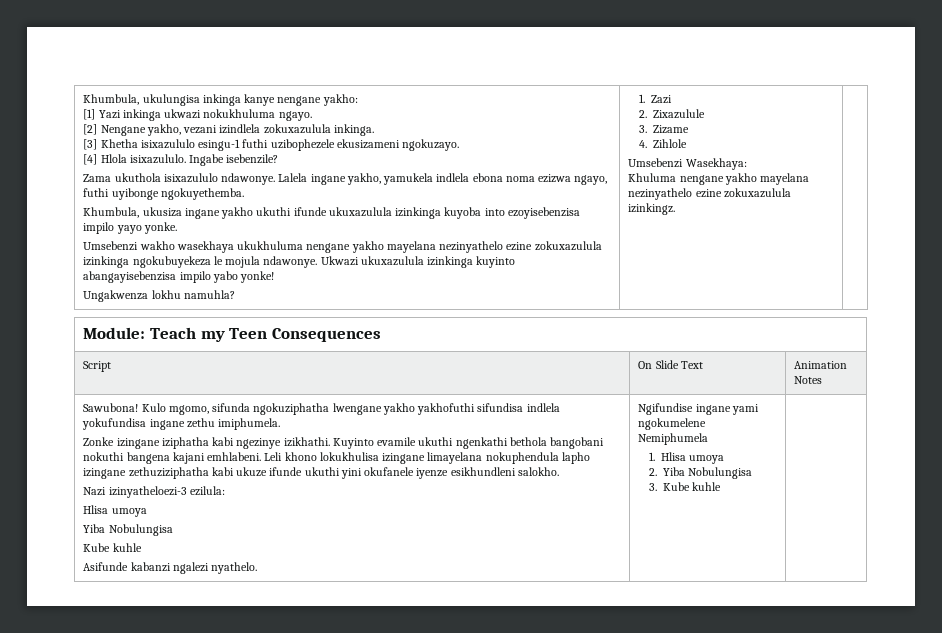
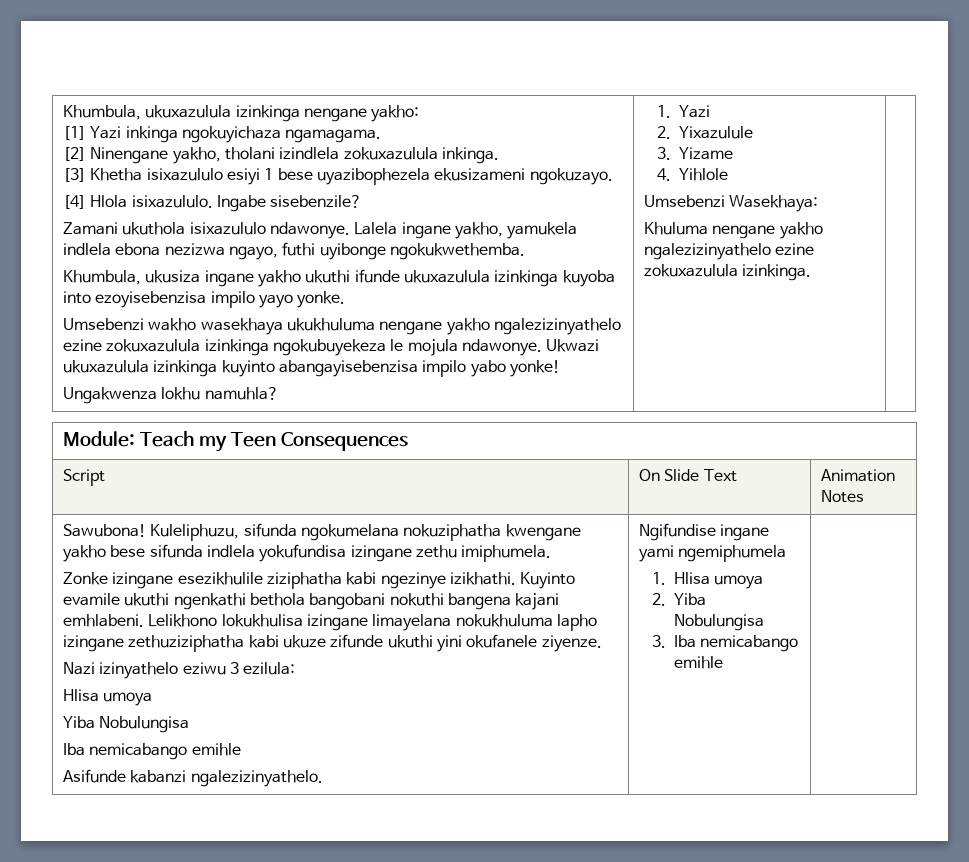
- Khumbula, ukulungisa inkinga kanye nengane yakho:
+ Khumbula, ukuxazulula izinkinga nengane yakho:
- [1] Yazi inkinga ukwazi nokukhuluma ngayo.
- [2] Nengane yakho, vezani izindlela zokuxazulula inkinga.
+ [1] Yazi inkinga ngokuyichaza ngamagama.
+ [2] Ninengane yakho, tholani izindlela zokuxazulula inkinga.
- [3] Khetha isixazululo esingu-1 futhi uzibophezele ekusizameni ngokuzayo.
+ [3] Khetha isixazululo esiyi 1 bese uyazibophezela ekusizameni ngokuzayo.
- Ingabe isebenzile?
- Zama ukuthola isixazululo ndawonye.
+ Ingabe sisebenzile?
+ Zamani ukuthola isixazululo ndawonye.
- Lalela ingane yakho, yamukela indlela ebona noma ezizwa ngayo, futhi uyibonge ngokuyethemba.
+ Lalela ingane yakho, yamukela indlela ebona nezizwa ngayo, futhi uyibonge ngokukwethemba.
- Umsebenzi wakho wasekhaya ukukhuluma nengane yakho mayelana nezinyathelo ezine zokuxazulula izinkinga ngokubuyekeza le mojula ndawonye.
+ Umsebenzi wakho wasekhaya ukukhuluma nengane yakho ngalezizinyathelo ezine zokuxazulula izinkinga ngokubuyekeza le mojula ndawonye.
- 1. Zazi
- 2. Zixazulule
- 3. Zizame
+ 1. Yazi
+ 2. Yixazulule
+ 3. Yizame
- 4. Zihlole
+ 4. Yihlole
- Khuluma nengane yakho mayelana nezinyathelo ezine zokuxazulula izinkingz.
+ Khuluma nengane yakho ngalezizinyathelo ezine zokuxazulula izinkinga.
- Kulo mgomo, sifunda ngokuziphatha lwengane yakho yakhofuthi sifundisa indlela yokufundisa ingane zethu imiphumela.
+ Kuleliphuzu, sifunda ngokumelana nokuziphatha kwengane yakho bese sifunda indlela yokufundisa izingane zethu imiphumela.
- Zonke izingane iziphatha kabi ngezinye izikhathi.
+ Zonke izingane esezikhulile ziziphatha kabi ngezinye izikhathi.
- Leli khono lokukhulisa izingane limayelana nokuphendula lapho izingane zethuziziphatha kabi ukuze ifunde ukuthi yini okufanele iyenze esikhundleni salokho.
- Nazi izinyatheloezi-3 ezilula:
+ Lelikhono lokukhulisa izingane limayelana nokukhuluma lapho izingane zethuziziphatha kabi ukuze zifunde ukuthi yini okufanele ziyenze.
+ Nazi izinyathelo eziwu 3 ezilula:
  Hlisa umoya
  Yiba Nobulungisa
- Kube kuhle
+ Iba nemicabango emihle
- Asifunde kabanzi ngalezi nyathelo.
+ Asifunde kabanzi ngalezizinyathelo.
- Ngifundise ingane yami ngokumelene Nemiphumela
+ Ngifundise ingane yami ngemiphumela
- 3. Kube kuhle
+ 3. Iba nemicabango emihle

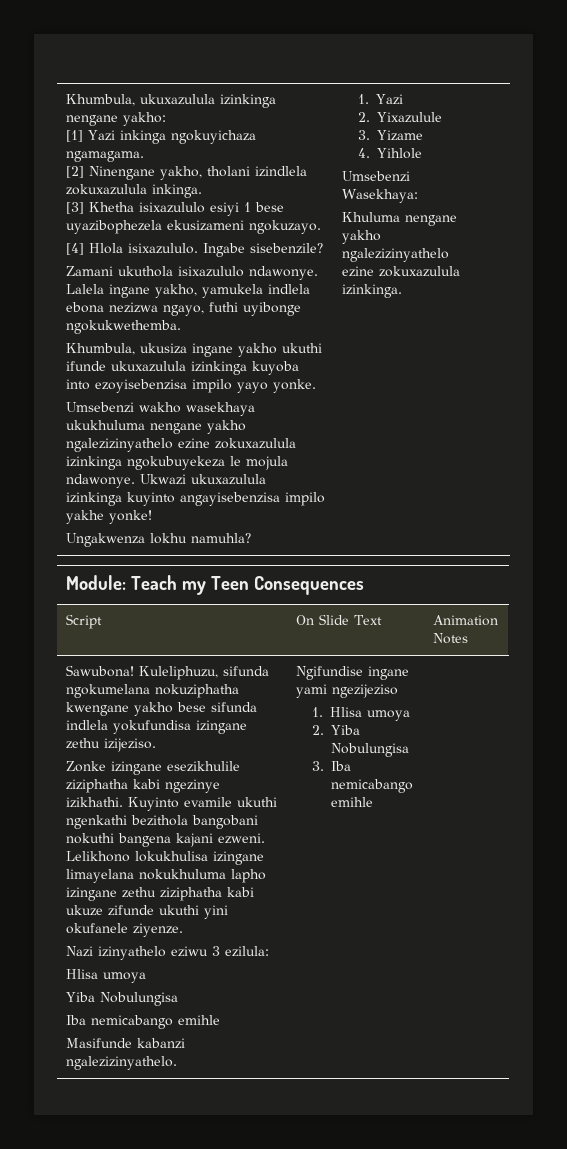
- Ukwazi ukuxazulula izinkinga kuyinto abangayisebenzisa impilo yabo yonke!
+ Ukwazi ukuxazulula izinkinga kuyinto angayisebenzisa impilo yakhe yonke!
- Kuleliphuzu, sifunda ngokumelana nokuziphatha kwengane yakho bese sifunda indlela yokufundisa izingane zethu imiphumela.
+ Kuleliphuzu, sifunda ngokumelana nokuziphatha kwengane yakho bese sifunda indlela yokufundisa izingane zethu izijeziso.
- Kuyinto evamile ukuthi ngenkathi bethola bangobani nokuthi bangena kajani emhlabeni.
+ Kuyinto evamile ukuthi ngenkathi bezithola bangobani nokuthi bangena kajani ezweni.
- Lelikhono lokukhulisa izingane limayelana nokukhuluma lapho izingane zethuziziphatha kabi ukuze zifunde ukuthi yini okufanele ziyenze.
+ Lelikhono lokukhulisa izingane limayelana nokukhuluma lapho izingane zethu ziziphatha kabi ukuze zifunde ukuthi yini okufanele ziyenze.
- Asifunde kabanzi ngalezizinyathelo.
+ Masifunde kabanzi ngalezizinyathelo.
- Ngifundise ingane yami ngemiphumela
+ Ngifundise ingane yami ngezijeziso

